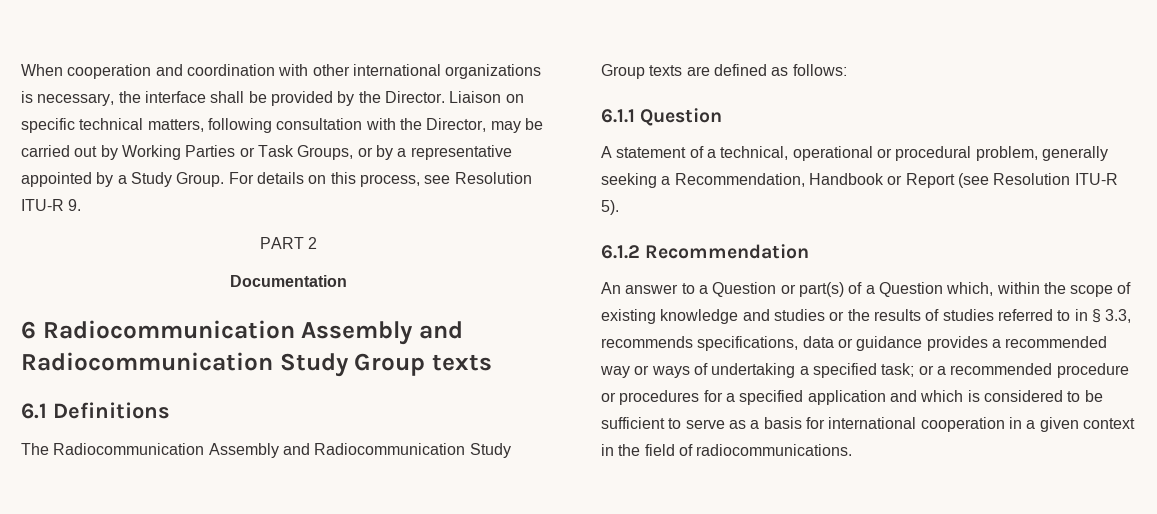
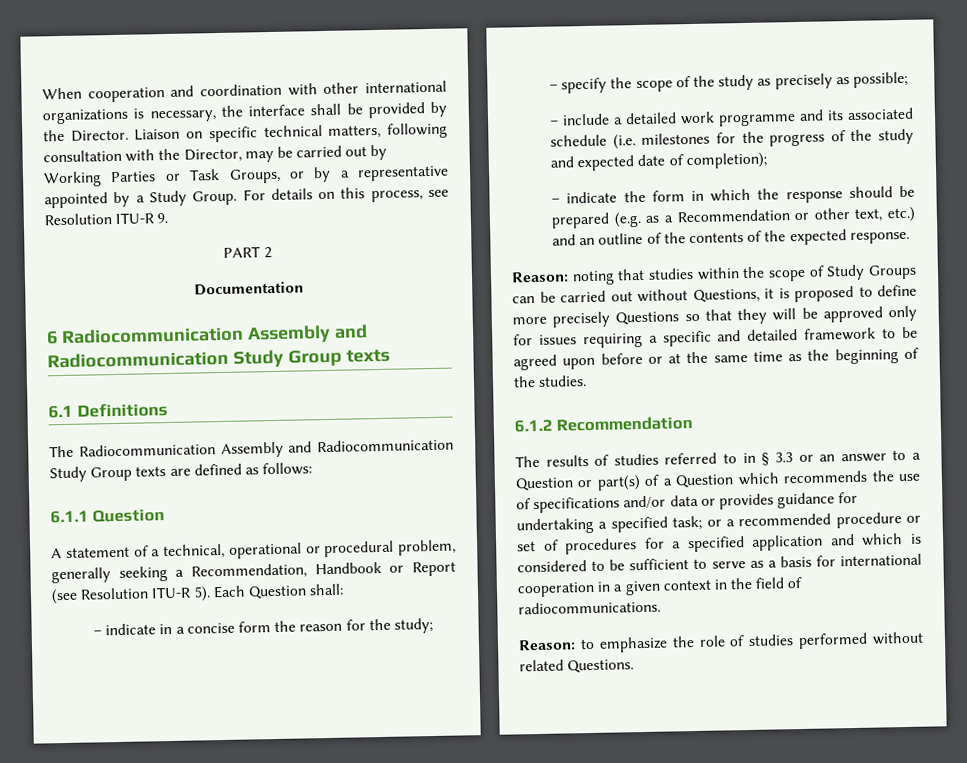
- A statement of a technical, operational or procedural problem, generally seeking a Recommendation, Handbook or Report (see Resolution ITU-R 5).
+ A statement of a technical, operational or procedural problem, generally seeking a Recommendation, Handbook or Report (see Resolution ITU-R 5). Each Question shall:
+ – indicate in a concise form the reason for the study;
+ – specify the scope of the study as precisely as possible;
+ – include a detailed work programme and its associated schedule (i.e. milestones for the progress of the study and expected date of completion);
+ – indicate the form in which the response should be prepared (e.g. as a Recommendation or other text, etc.) and an outline of the contents of the expected response.
+ Reason: noting that studies within the scope of Study Groups can be carried out without Questions, it is proposed to define more precisely Questions so that they will be approved only for issues requiring a specific and detailed framework to be agreed upon before or at the same time as the beginning of the studies.
  6.1.2 Recommendation
- An answer to a Question or part(s) of a Question which, within the scope of existing knowledge and studies or the results of studies referred to in § 3.3, recommends specifications, data or guidance provides a recommended way or ways of undertaking a specified task;
+ The results of studies referred to in § 3.3 or an answer to a Question or part(s) of a Question which recommends the use of specifications and/or data or provides guidance for undertaking a specified task;
- or a recommended procedure or procedures for a specified application and which is considered to be sufficient to serve as a basis for international cooperation in a given context in the field of radiocommunications.
+ or a recommended procedure or set of procedures for a specified application and which is considered to be sufficient to serve as a basis for international cooperation in a given context in the field of radiocommunications.
+ Reason: to emphasize the role of studies performed without related Questions.

